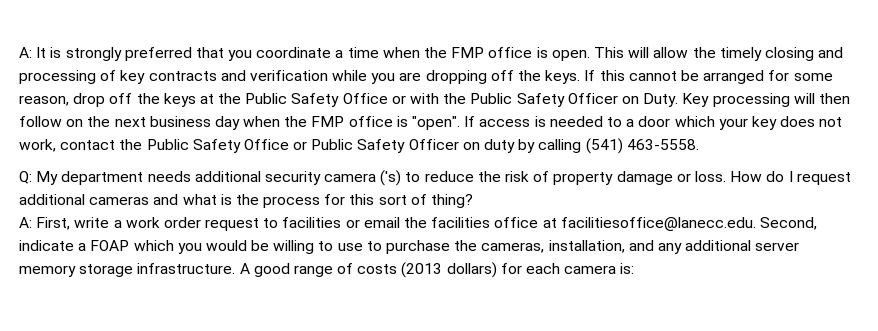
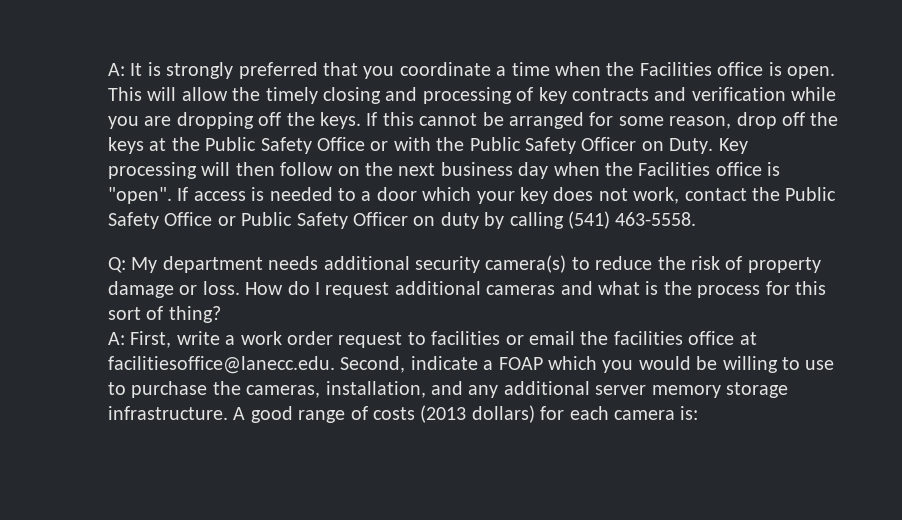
- A: It is strongly preferred that you coordinate a time when the FMP office is open.
+ A: It is strongly preferred that you coordinate a time when the Facilities office is open.
- Key processing will then follow on the next business day when the FMP office is "open".
+ Key processing will then follow on the next business day when the Facilities office is "open".
- Q: My department needs additional security camera ('s) to reduce the risk of property damage or loss.
+ Q: My department needs additional security camera(s) to reduce the risk of property damage or loss.

